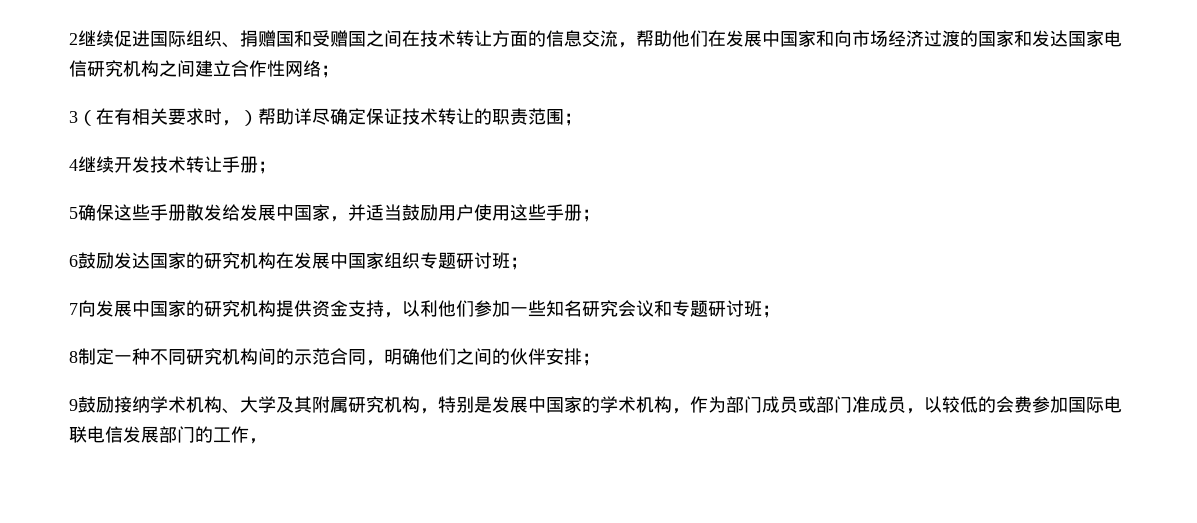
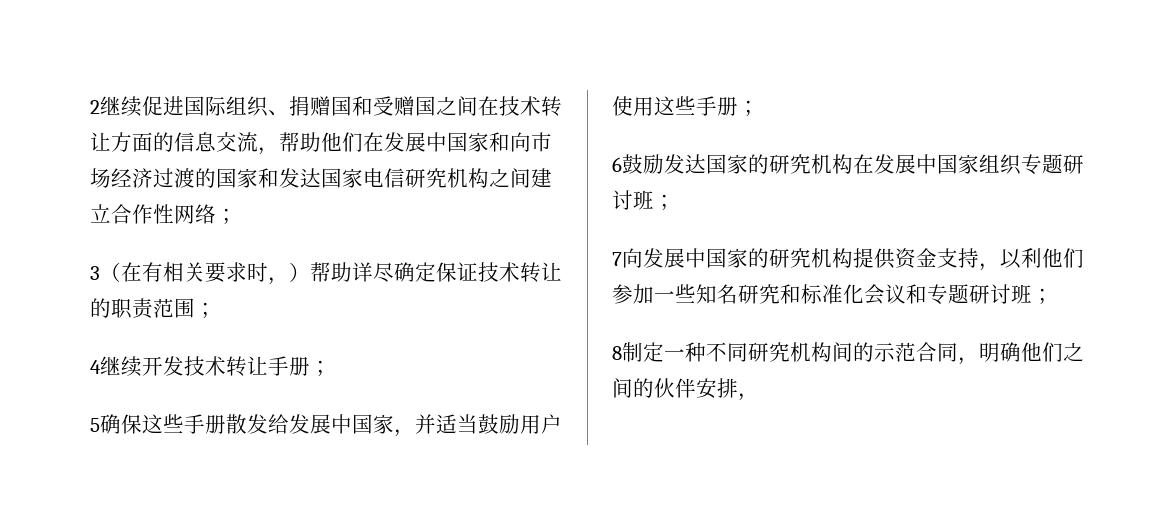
- 7向发展中国家的研究机构提供资金支持，以利他们参加一些知名研究会议和专题研讨班；
+ 7向发展中国家的研究机构提供资金支持，以利他们参加一些知名研究和标准化会议和专题研讨班；
- 8制定一种不同研究机构间的示范合同，明确他们之间的伙伴安排；
- 9鼓励接纳学术机构、大学及其附属研究机构，特别是发展中国家的学术机构，作为部门成员或部门准成员，以较低的会费参加国际电联电信发展部门的工作，
+ 8制定一种不同研究机构间的示范合同，明确他们之间的伙伴安排，

